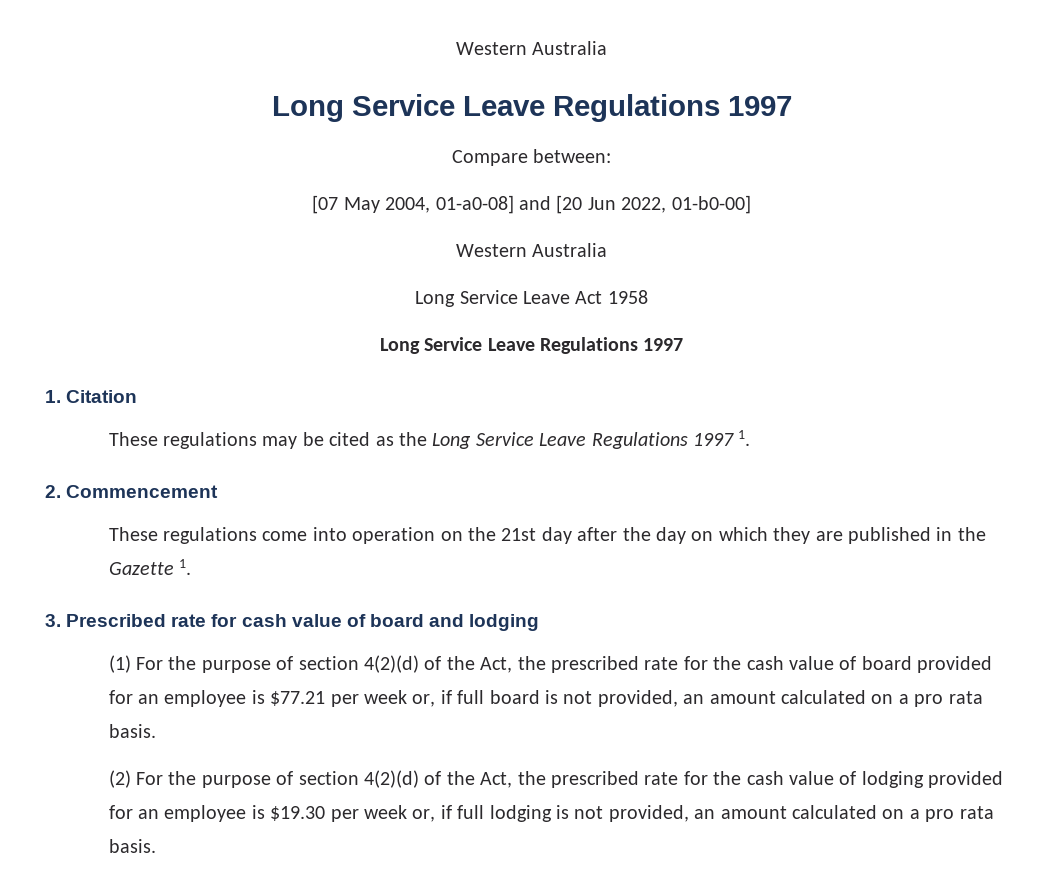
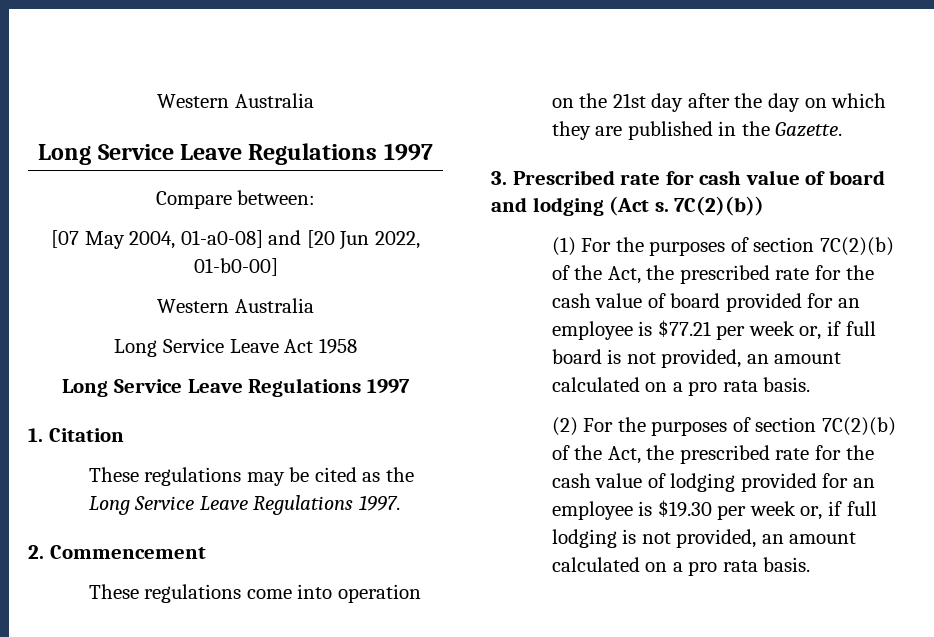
- These regulations may be cited as the Long Service Leave Regulations 1997 1.
+ These regulations may be cited as the Long Service Leave Regulations 1997.
- These regulations come into operation on the 21st day after the day on which they are published in the Gazette 1.
+ These regulations come into operation on the 21st day after the day on which they are published in the Gazette.
- 3. Prescribed rate for cash value of board and lodging
+ 3. Prescribed rate for cash value of board and lodging (Act s. 7C(2)(b))
- (1) For the purpose of section 4(2)(d) of the Act, the prescribed rate for the cash value of board provided for an employee is $77.21 per week or, if full board is not provided, an amount calculated on a pro rata basis.
+ (1) For the purposes of section 7C(2)(b) of the Act, the prescribed rate for the cash value of board provided for an employee is $77.21 per week or, if full board is not provided, an amount calculated on a pro rata basis.
- (2) For the purpose of section 4(2)(d) of the Act, the prescribed rate for the cash value of lodging provided for an employee is $19.30 per week or, if full lodging is not provided, an amount calculated on a pro rata basis.
+ (2) For the purposes of section 7C(2)(b) of the Act, the prescribed rate for the cash value of lodging provided for an employee is $19.30 per week or, if full lodging is not provided, an amount calculated on a pro rata basis.

